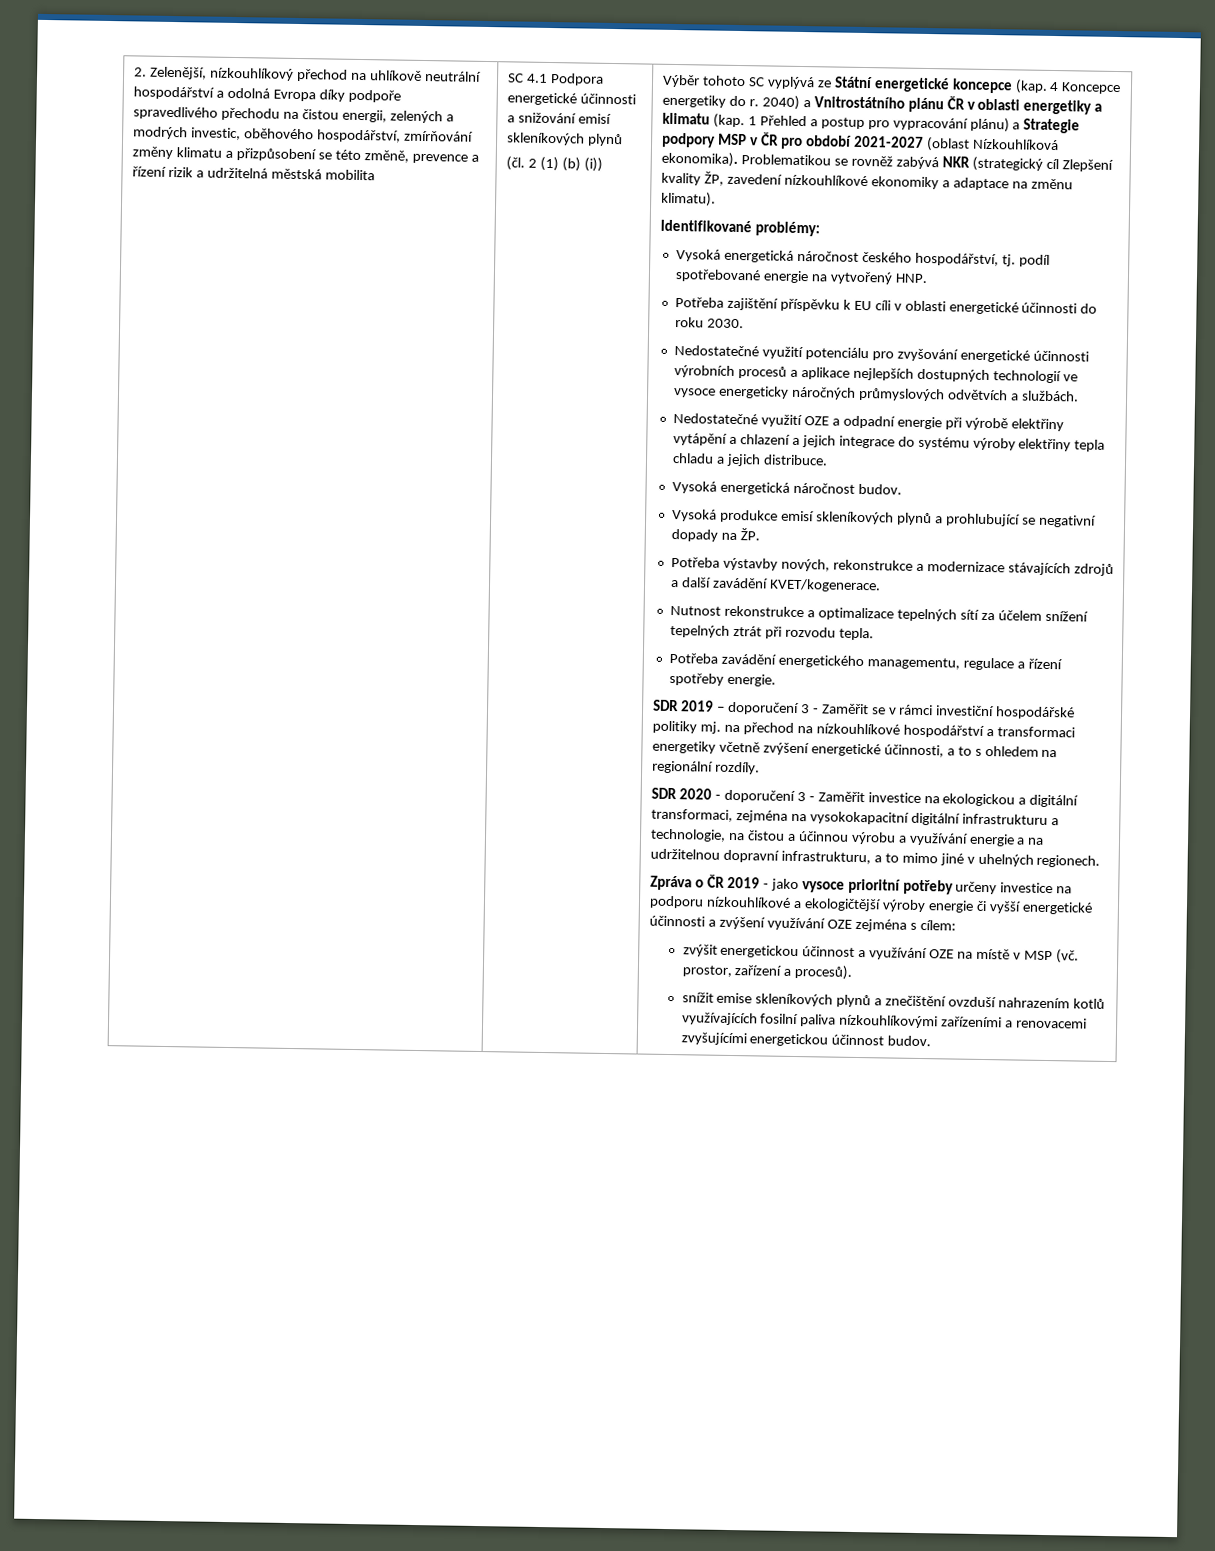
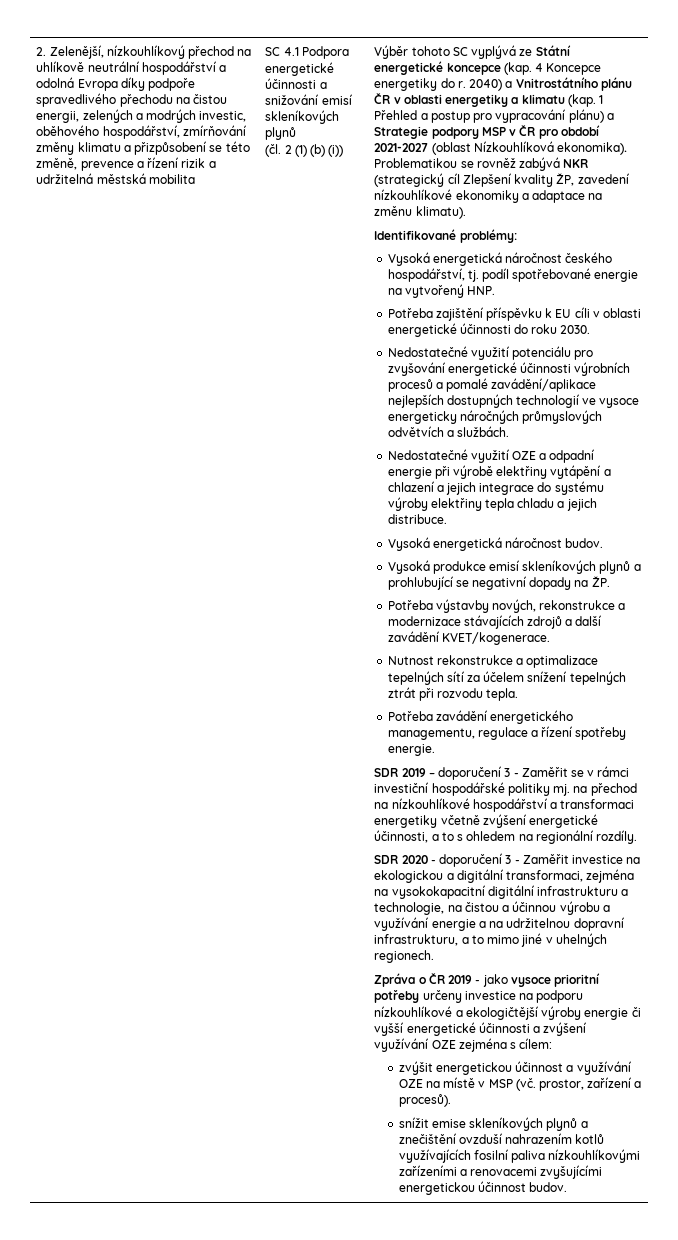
- Nedostatečné využití potenciálu pro zvyšování energetické účinnosti výrobních procesů a aplikace nejlepších dostupných technologií ve vysoce energeticky náročných průmyslových odvětvích a službách.
+ Nedostatečné využití potenciálu pro zvyšování energetické účinnosti výrobních procesů a pomalé zavádění/aplikace nejlepších dostupných technologií ve vysoce energeticky náročných průmyslových odvětvích a službách.

